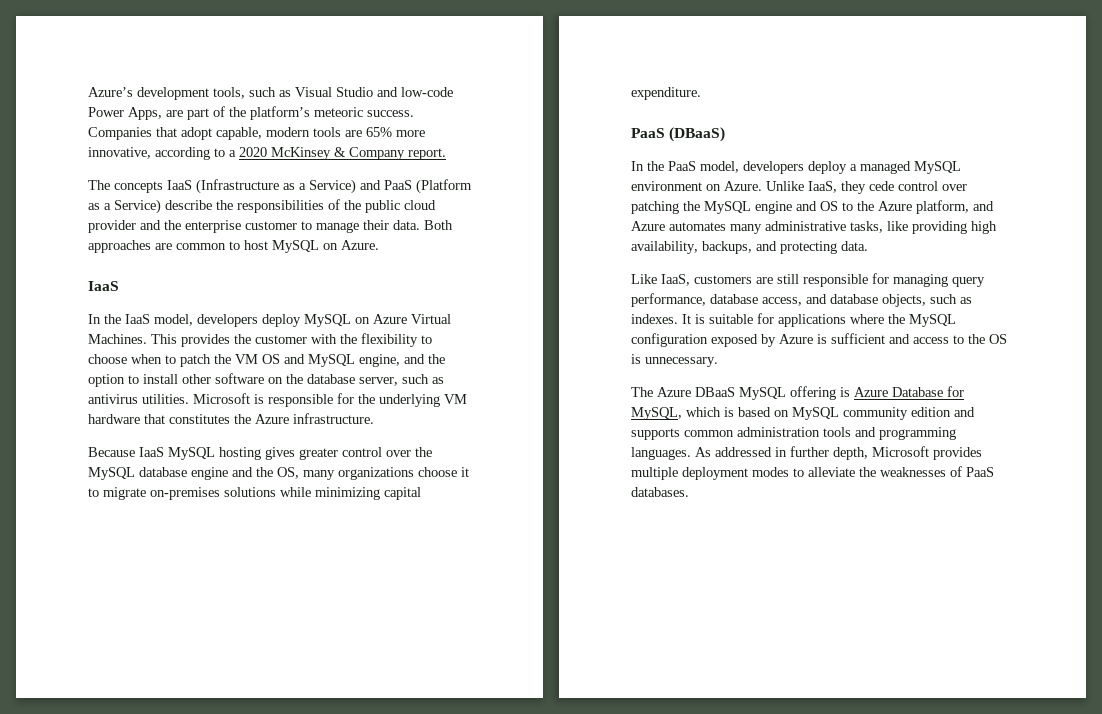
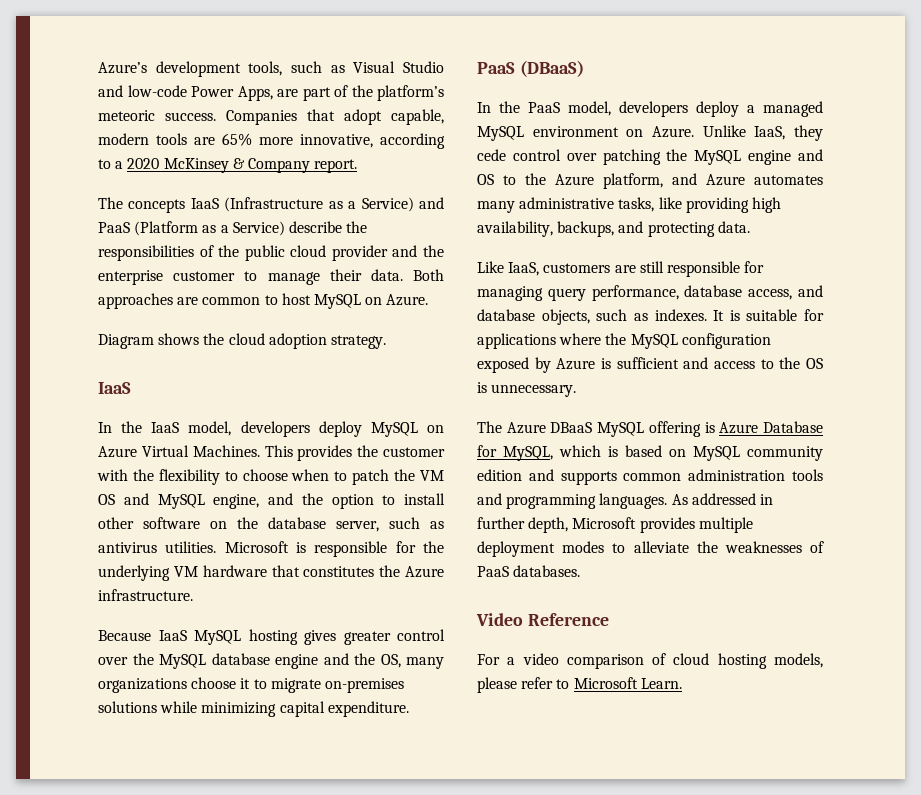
+ Diagram shows the cloud adoption strategy.
+ Video Reference
+ For a video comparison of cloud hosting models, please refer to Microsoft Learn.

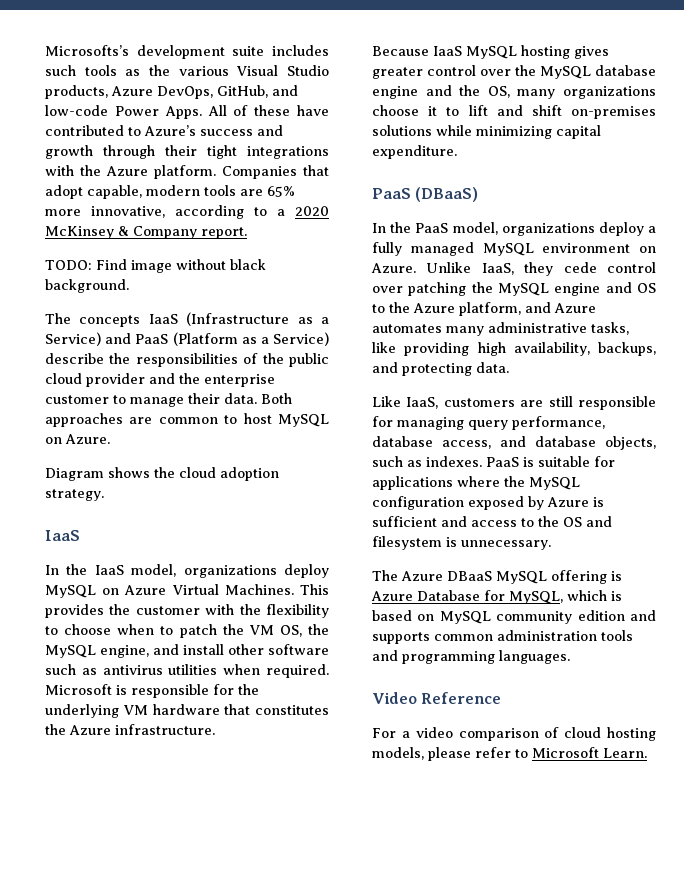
- Azure’s development tools, such as Visual Studio and low-code Power Apps, are part of the platform’s meteoric success.
+ Microsofts’s development suite includes such tools as the various Visual Studio products, Azure DevOps, GitHub, and low-code Power Apps. All of these have contributed to Azure’s success and growth through their tight integrations with the Azure platform.
+ TODO: Find image without black background.
- In the IaaS model, developers deploy MySQL on Azure Virtual Machines.
+ In the IaaS model, organizations deploy MySQL on Azure Virtual Machines.
- This provides the customer with the flexibility to choose when to patch the VM OS and MySQL engine, and the option to install other software on the database server, such as antivirus utilities.
+ This provides the customer with the flexibility to choose when to patch the VM OS, the MySQL engine, and install other software such as antivirus utilities when required.
- Because IaaS MySQL hosting gives greater control over the MySQL database engine and the OS, many organizations choose it to migrate on-premises solutions while minimizing capital expenditure.
+ Because IaaS MySQL hosting gives greater control over the MySQL database engine and the OS, many organizations choose it to lift and shift on-premises solutions while minimizing capital expenditure.
- In the PaaS model, developers deploy a managed MySQL environment on Azure.
+ In the PaaS model, organizations deploy a fully managed MySQL environment on Azure.
- It is suitable for applications where the MySQL configuration exposed by Azure is sufficient and access to the OS is unnecessary.
+ PaaS is suitable for applications where the MySQL configuration exposed by Azure is sufficient and access to the OS and filesystem is unnecessary.
- As addressed in further depth, Microsoft provides multiple deployment modes to alleviate the weaknesses of PaaS databases.

